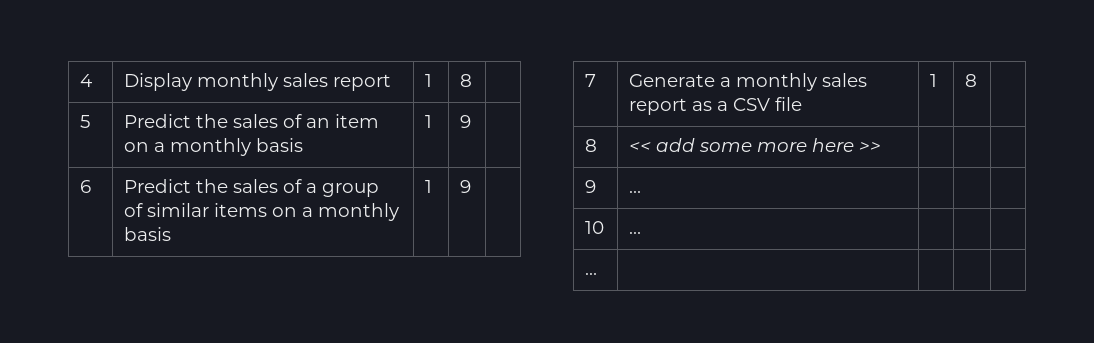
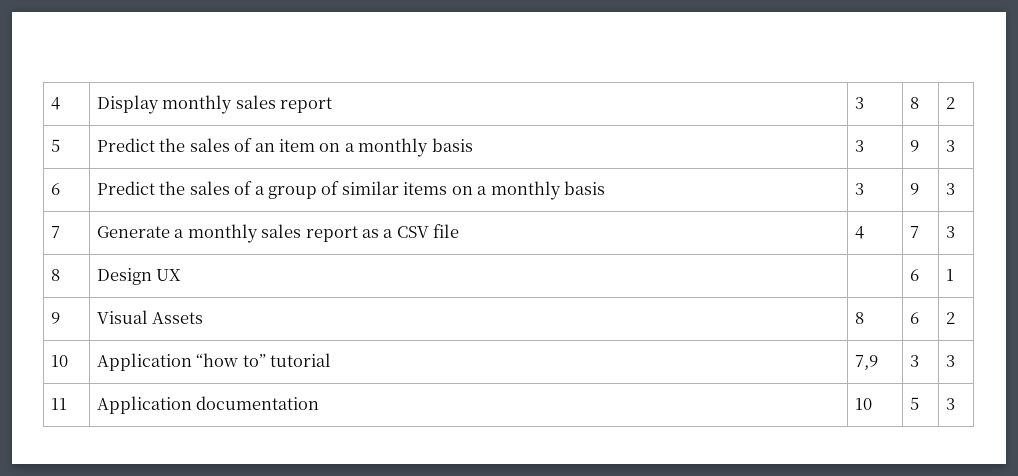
- 4 | Display monthly sales report | 1 | 8 |
+ 4 | Display monthly sales report | 3 | 8 | 2
- 5 | Predict the sales of an item on a monthly basis | 1 | 9 |
+ 5 | Predict the sales of an item on a monthly basis | 3 | 9 | 3
- 6 | Predict the sales of a group of similar items on a monthly basis | 1 | 9 |
+ 6 | Predict the sales of a group of similar items on a monthly basis | 3 | 9 | 3
- 7 | Generate a monthly sales report as a CSV file | 1 | 8 |
- 8 | << add some more here >> | | |
- 9 | … | | |
- 10 | … | | |
- … | | | |
+ 7 | Generate a monthly sales report as a CSV file | 4 | 7 | 3
+ 8 | Design UX | | 6 | 1
+ 9 | Visual Assets | 8 | 6 | 2
+ 10 | Application “how to” tutorial | 7,9 | 3 | 3
+ 11 | Application documentation | 10 | 5 | 3

